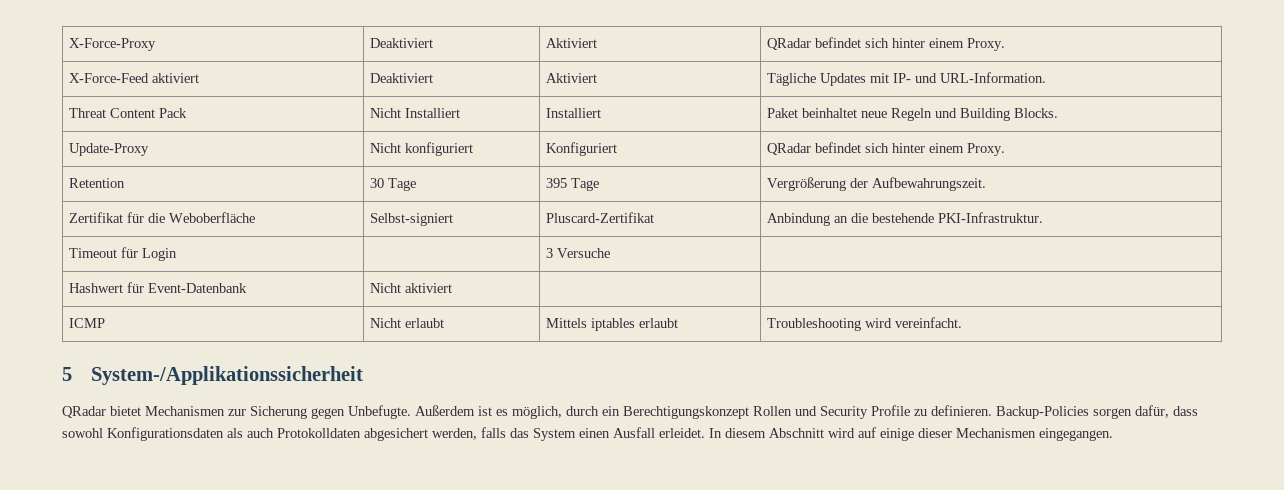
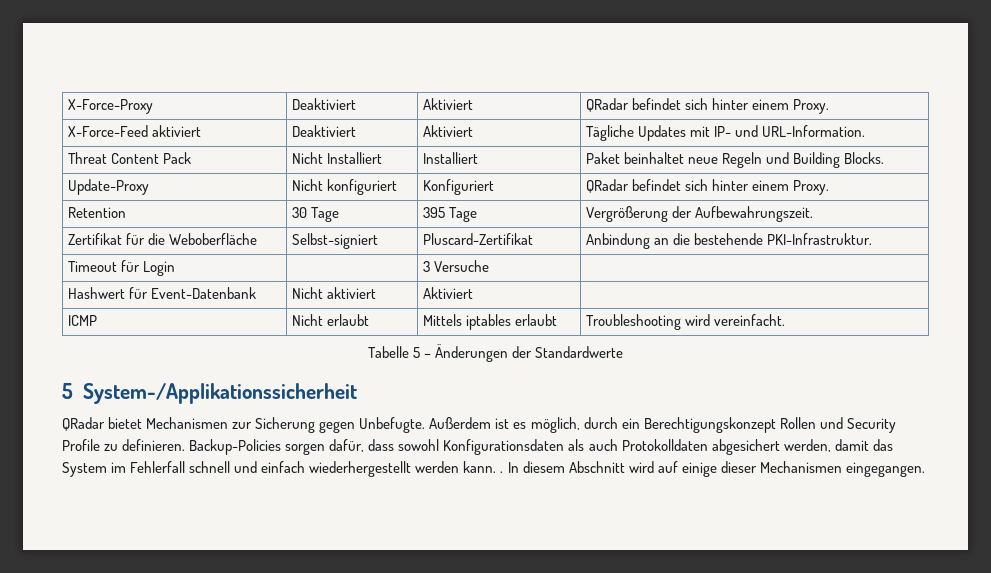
- Hashwert für Event-Datenbank | Nicht aktiviert | |
+ Hashwert für Event-Datenbank | Nicht aktiviert | Aktiviert |
+ Tabelle 5 – Änderungen der Standardwerte
- Backup-Policies sorgen dafür, dass sowohl Konfigurationsdaten als auch Protokolldaten abgesichert werden, falls das System einen Ausfall erleidet.
+ Backup-Policies sorgen dafür, dass sowohl Konfigurationsdaten als auch Protokolldaten abgesichert werden, damit das System im Fehlerfall schnell und einfach wiederhergestellt werden kann. .

